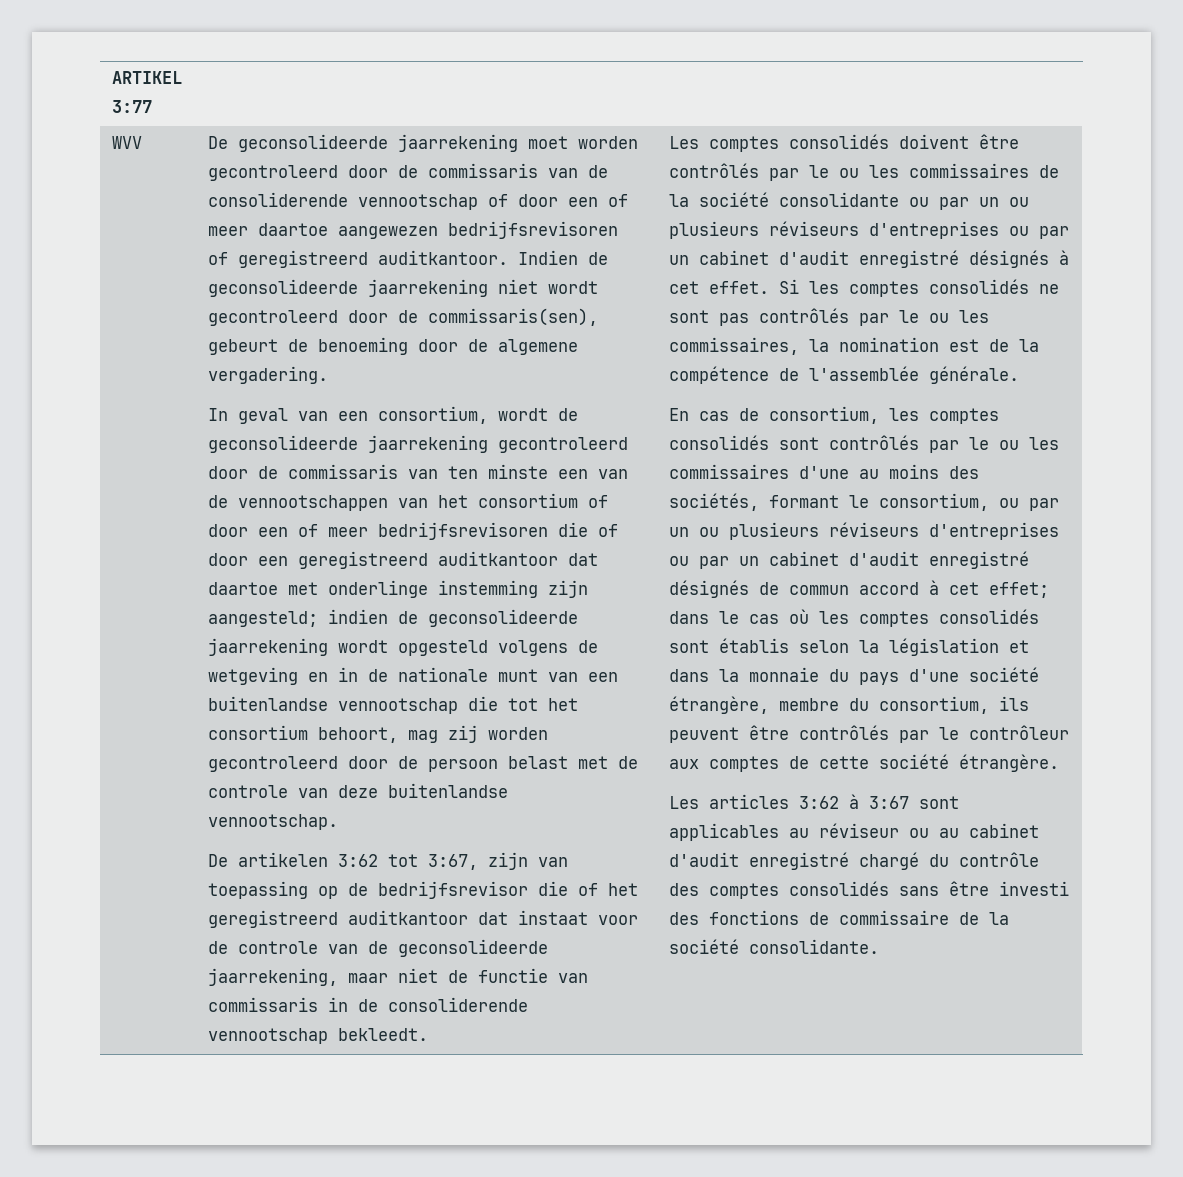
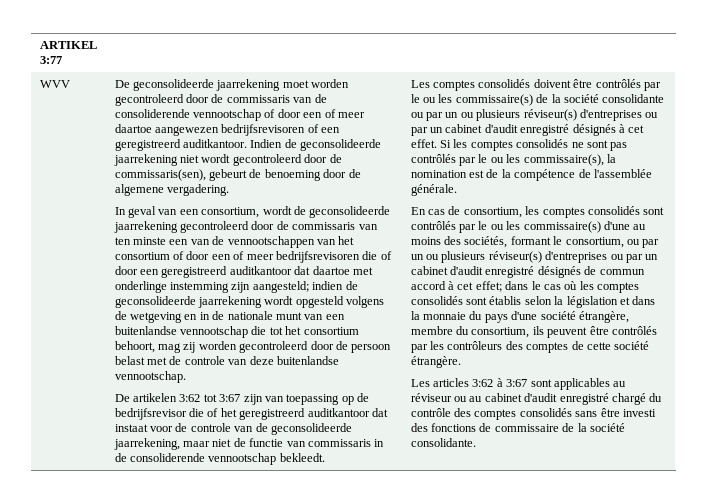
- De geconsolideerde jaarrekening moet worden gecontroleerd door de commissaris van de consoliderende vennootschap of door een of meer daartoe aangewezen bedrijfsrevisoren of geregistreerd auditkantoor.
+ De geconsolideerde jaarrekening moet worden gecontroleerd door de commissaris van de consoliderende vennootschap of door een of meer daartoe aangewezen bedrijfsrevisoren of een geregistreerd auditkantoor.
- De artikelen 3:62 tot 3:67, zijn van toepassing op de bedrijfsrevisor die of het geregistreerd auditkantoor dat instaat voor de controle van de geconsolideerde jaarrekening, maar niet de functie van commissaris in de consoliderende vennootschap bekleedt.
+ De artikelen 3:62 tot 3:67 zijn van toepassing op de bedrijfsrevisor die of het geregistreerd auditkantoor dat instaat voor de controle van de geconsolideerde jaarrekening, maar niet de functie van commissaris in de consoliderende vennootschap bekleedt.
- Les comptes consolidés doivent être contrôlés par le ou les commissaires de la société consolidante ou par un ou plusieurs réviseurs d'entreprises ou par un cabinet d'audit enregistré désignés à cet effet.
+ Les comptes consolidés doivent être contrôlés par le ou les commissaire(s) de la société consolidante ou par un ou plusieurs réviseur(s) d'entreprises ou par un cabinet d'audit enregistré désignés à cet effet.
- Si les comptes consolidés ne sont pas contrôlés par le ou les commissaires, la nomination est de la compétence de l'assemblée générale.
+ Si les comptes consolidés ne sont pas contrôlés par le ou les commissaire(s), la nomination est de la compétence de l'assemblée générale.
- En cas de consortium, les comptes consolidés sont contrôlés par le ou les commissaires d'une au moins des sociétés, formant le consortium, ou par un ou plusieurs réviseurs d'entreprises ou par un cabinet d'audit enregistré désignés de commun accord à cet effet;
+ En cas de consortium, les comptes consolidés sont contrôlés par le ou les commissaire(s) d'une au moins des sociétés, formant le consortium, ou par un ou plusieurs réviseur(s) d'entreprises ou par un cabinet d'audit enregistré désignés de commun accord à cet effet;
- dans le cas où les comptes consolidés sont établis selon la législation et dans la monnaie du pays d'une société étrangère, membre du consortium, ils peuvent être contrôlés par le contrôleur aux comptes de cette société étrangère.
+ dans le cas où les comptes consolidés sont établis selon la législation et dans la monnaie du pays d'une société étrangère, membre du consortium, ils peuvent être contrôlés par les contrôleurs des comptes de cette société étrangère.

